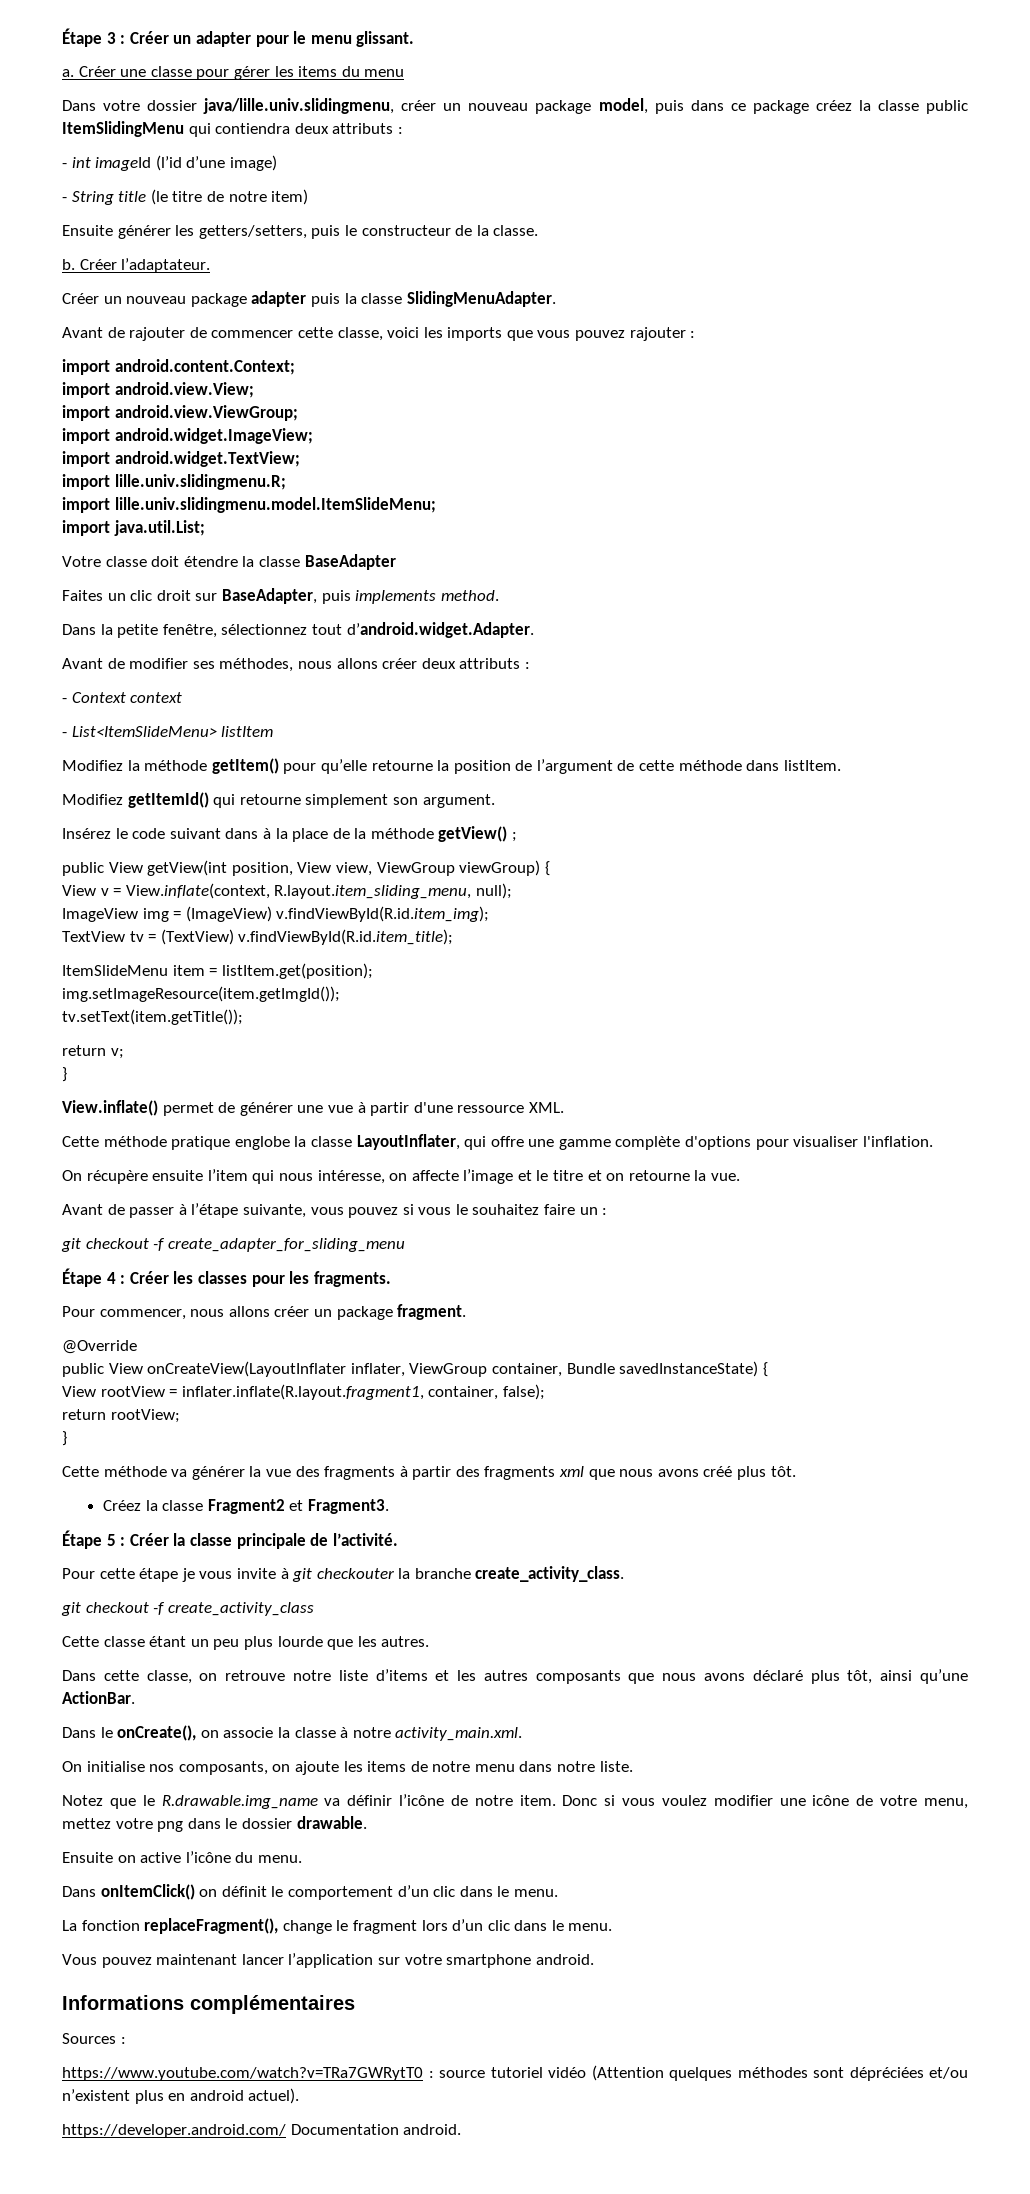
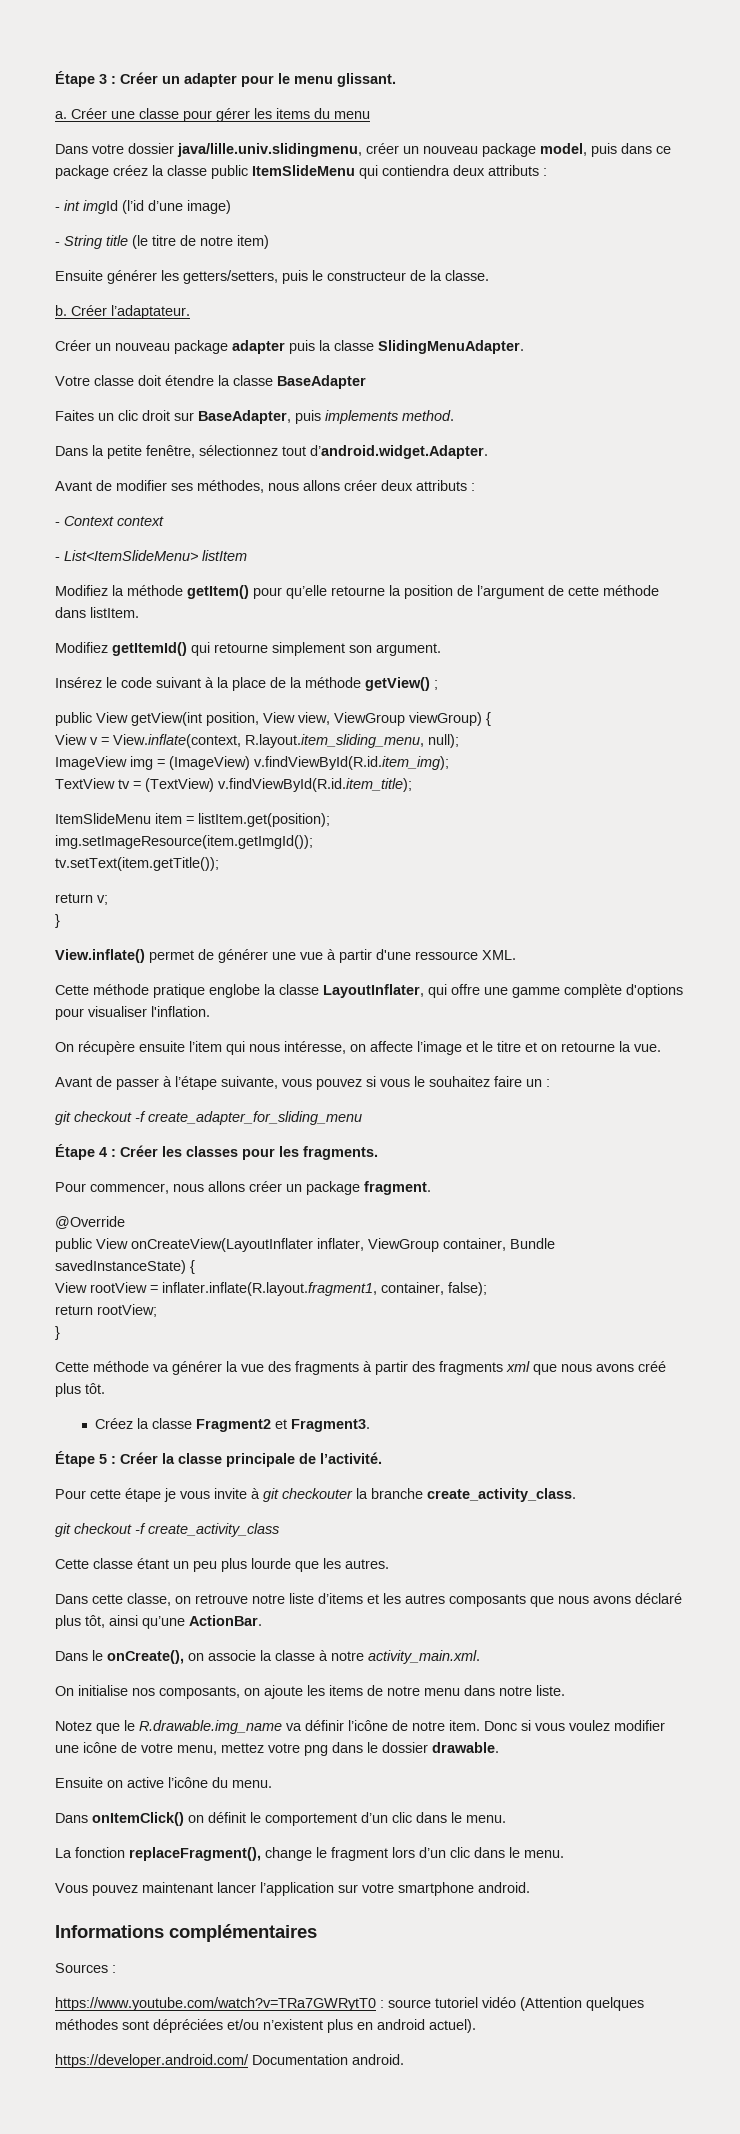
- Dans votre dossier java/lille.univ.slidingmenu, créer un nouveau package model, puis dans ce package créez la classe public ItemSlidingMenu qui contiendra deux attributs :
+ Dans votre dossier java/lille.univ.slidingmenu, créer un nouveau package model, puis dans ce package créez la classe public ItemSlideMenu qui contiendra deux attributs :
- - int imageId (l’id d’une image)
+ - int imgId (l’id d’une image)
- Avant de rajouter de commencer cette classe, voici les imports que vous pouvez rajouter :
- import android.content.Context;
- import android.view.View;
- import android.view.ViewGroup;
- import android.widget.ImageView;
- import android.widget.TextView;
- import lille.univ.slidingmenu.R;
- import lille.univ.slidingmenu.model.ItemSlideMenu;
- import java.util.List;
- Insérez le code suivant dans à la place de la méthode getView() ;
+ Insérez le code suivant à la place de la méthode getView() ;

